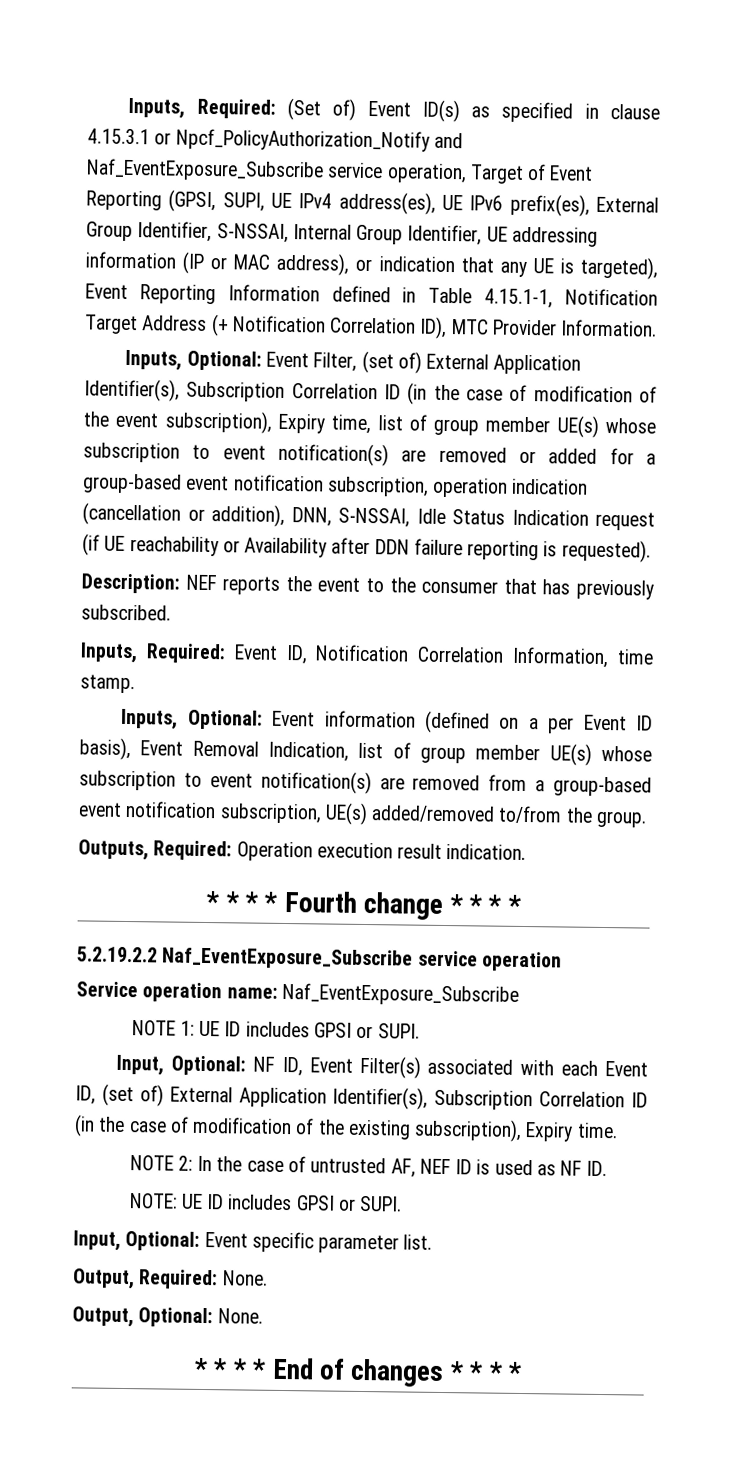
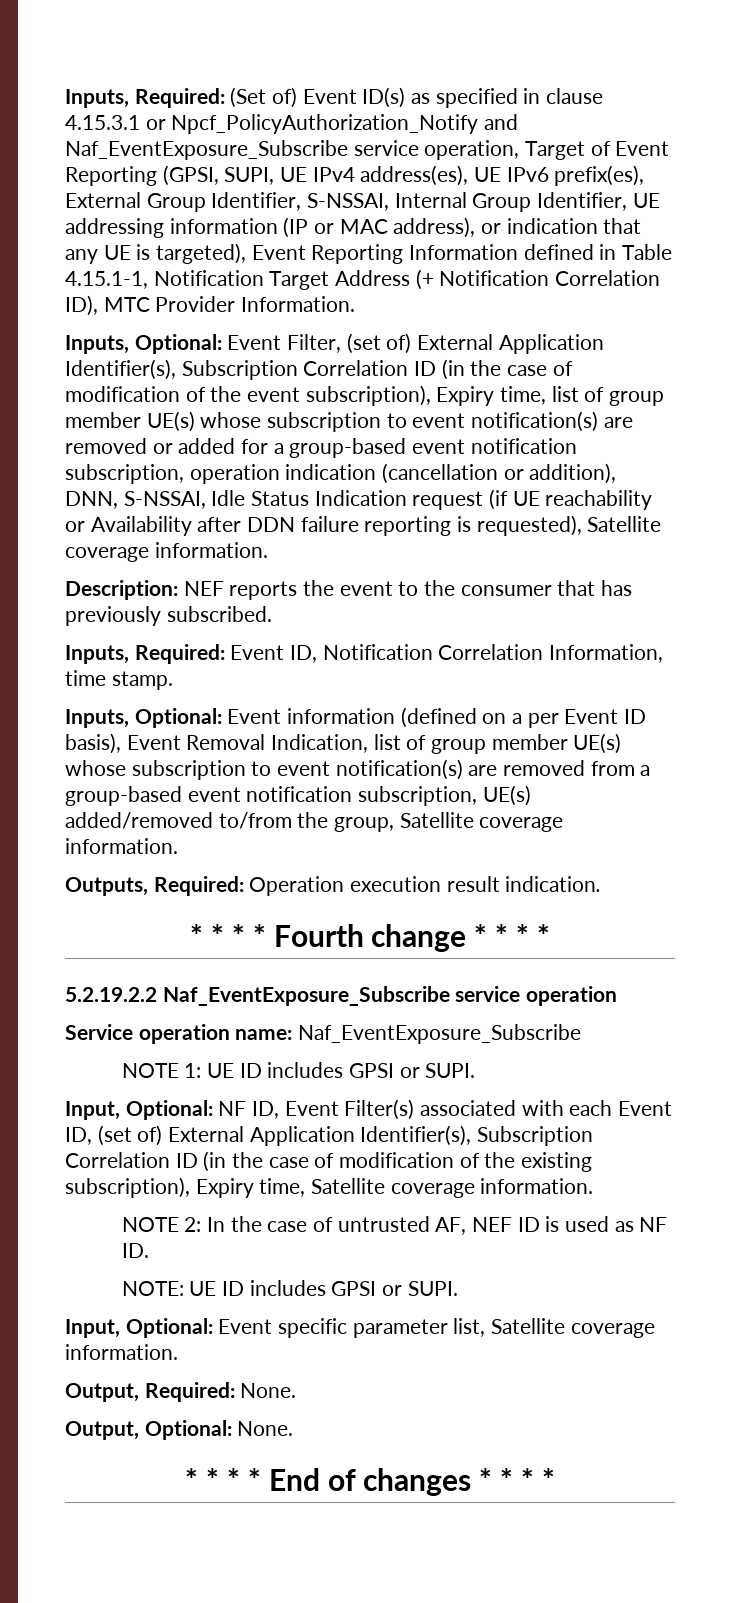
- Event Filter, (set of) External Application Identifier(s), Subscription Correlation ID (in the case of modification of the event subscription), Expiry time, list of group member UE(s) whose subscription to event notification(s) are removed or added for a group-based event notification subscription, operation indication (cancellation or addition), DNN, S-NSSAI, Idle Status Indication request (if UE reachability or Availability after DDN failure reporting is requested).
+ Event Filter, (set of) External Application Identifier(s), Subscription Correlation ID (in the case of modification of the event subscription), Expiry time, list of group member UE(s) whose subscription to event notification(s) are removed or added for a group-based event notification subscription, operation indication (cancellation or addition), DNN, S-NSSAI, Idle Status Indication request (if UE reachability or Availability after DDN failure reporting is requested), Satellite coverage information.
- Inputs, Optional: Event information (defined on a per Event ID basis), Event Removal Indication, list of group member UE(s) whose subscription to event notification(s) are removed from a group-based event notification subscription, UE(s) added/removed to/from the group.
+ Inputs, Optional: Event information (defined on a per Event ID basis), Event Removal Indication, list of group member UE(s) whose subscription to event notification(s) are removed from a group-based event notification subscription, UE(s) added/removed to/from the group, Satellite coverage information.
- Input, Optional: NF ID, Event Filter(s) associated with each Event ID, (set of) External Application Identifier(s), Subscription Correlation ID (in the case of modification of the existing subscription), Expiry time.
+ Input, Optional: NF ID, Event Filter(s) associated with each Event ID, (set of) External Application Identifier(s), Subscription Correlation ID (in the case of modification of the existing subscription), Expiry time, Satellite coverage information.
- Input, Optional: Event specific parameter list.
+ Input, Optional: Event specific parameter list, Satellite coverage information.

